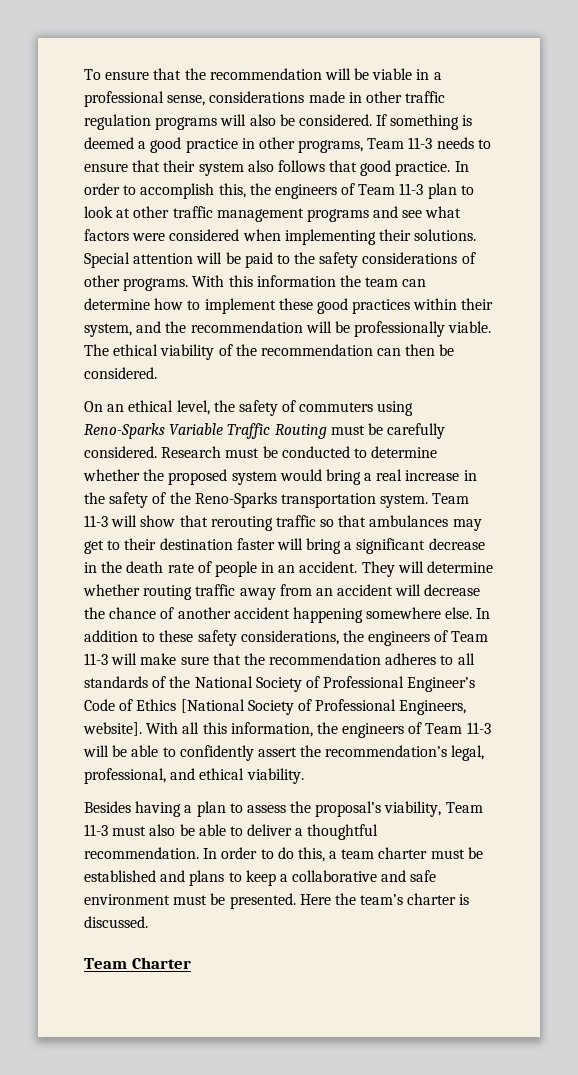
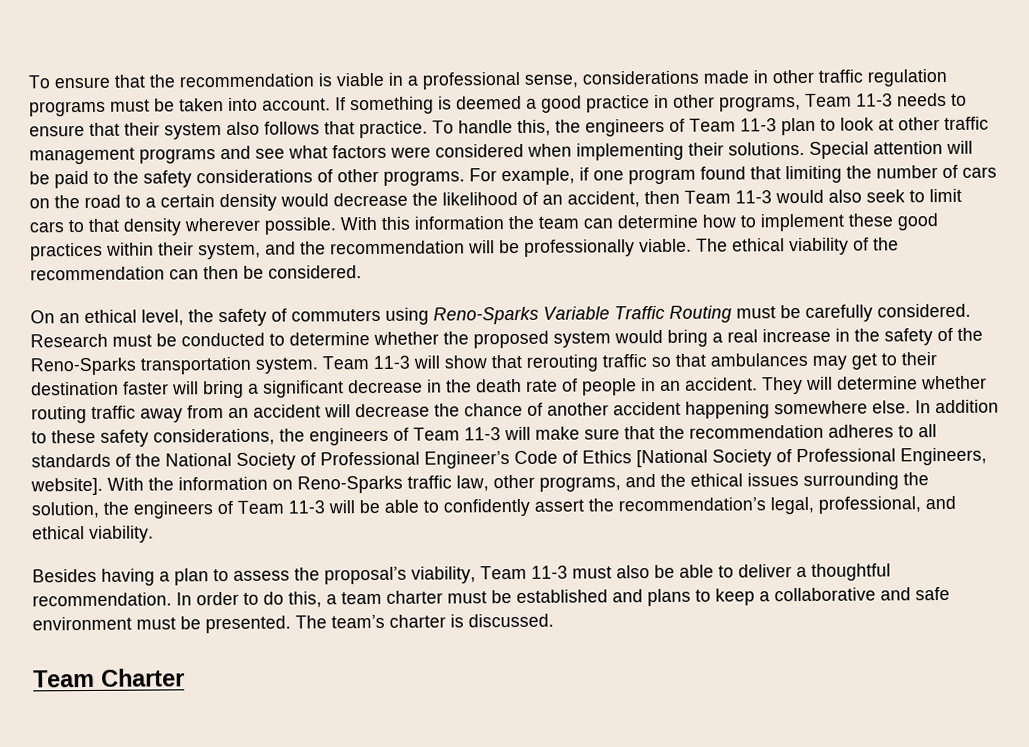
- To ensure that the recommendation will be viable in a professional sense, considerations made in other traffic regulation programs will also be considered.
+ To ensure that the recommendation is viable in a professional sense, considerations made in other traffic regulation programs must be taken into account.
- If something is deemed a good practice in other programs, Team 11-3 needs to ensure that their system also follows that good practice. In order to accomplish this, the engineers of Team 11-3 plan to look at other traffic management programs and see what factors were considered when implementing their solutions.
+ If something is deemed a good practice in other programs, Team 11-3 needs to ensure that their system also follows that practice. To handle this, the engineers of Team 11-3 plan to look at other traffic management programs and see what factors were considered when implementing their solutions.
+ For example, if one program found that limiting the number of cars on the road to a certain density would decrease the likelihood of an accident, then Team 11-3 would also seek to limit cars to that density wherever possible.
- With all this information, the engineers of Team 11-3 will be able to confidently assert the recommendation’s legal, professional, and ethical viability.
+ With the information on Reno-Sparks traffic law, other programs, and the ethical issues surrounding the solution, the engineers of Team 11-3 will be able to confidently assert the recommendation’s legal, professional, and ethical viability.
- Here the team’s charter is discussed.
+ The team’s charter is discussed.

